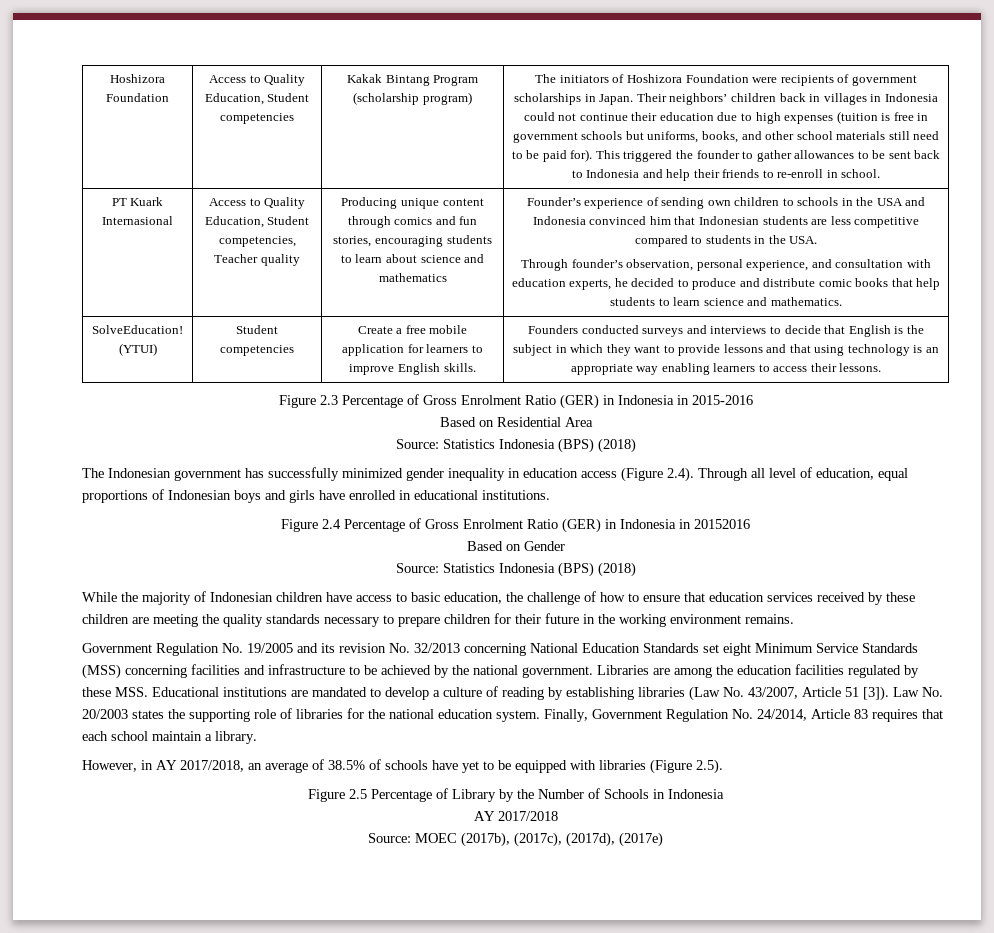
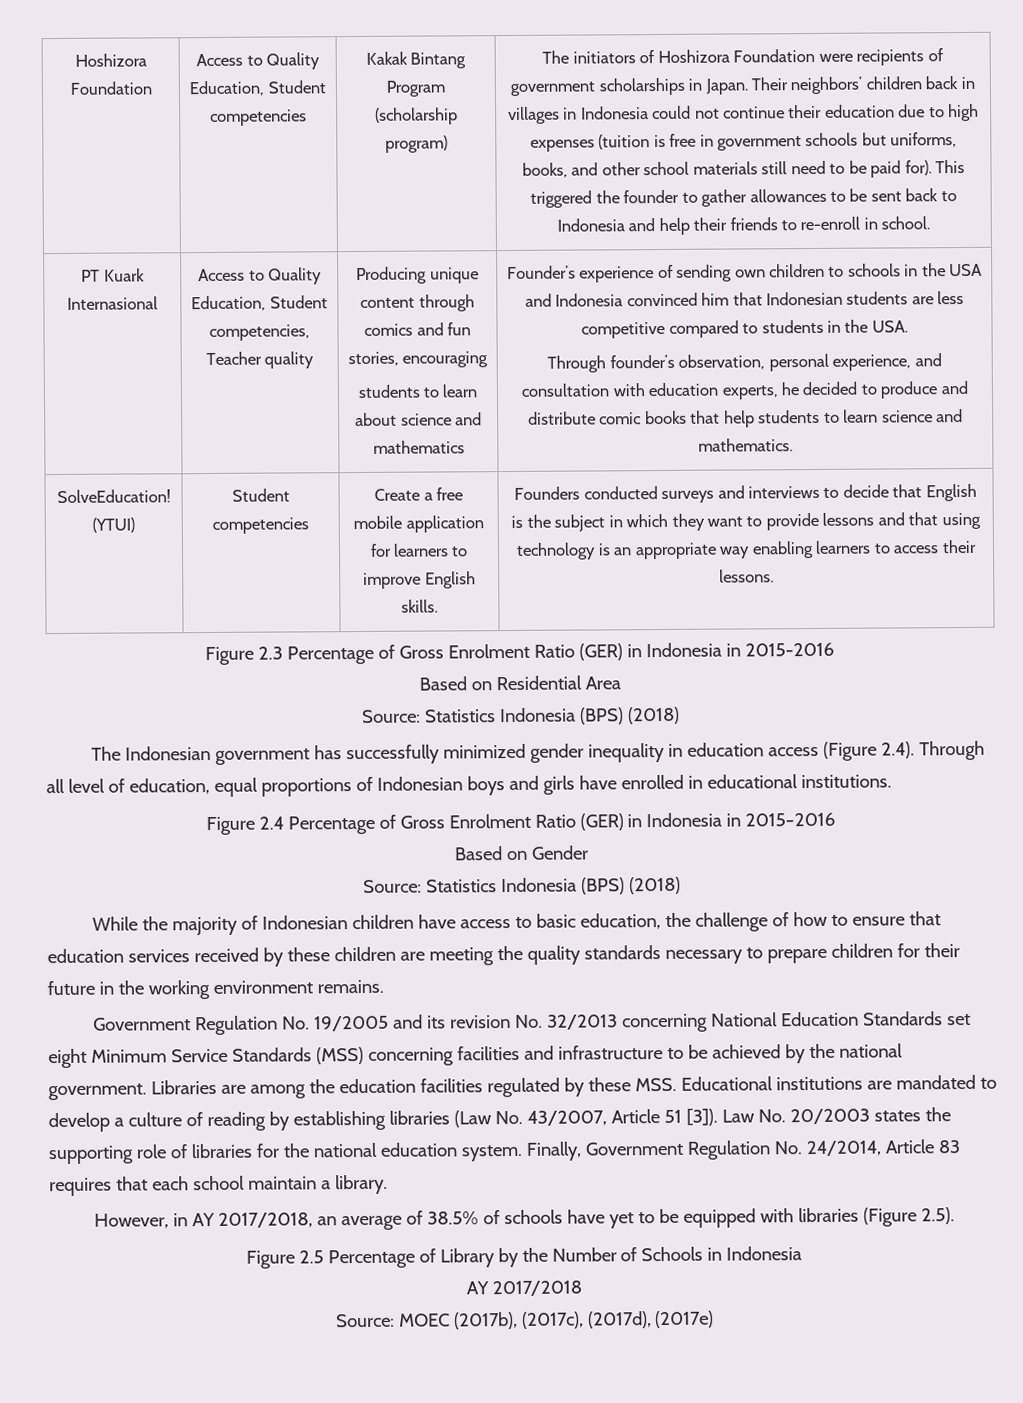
- Producing unique content through comics and fun stories, encouraging students to learn about science and mathematics
+ Producing unique content through comics and fun stories, encouraging
+ students to learn about science and mathematics
- Figure 2.4 Percentage of Gross Enrolment Ratio (GER) in Indonesia in 20152016
+ Figure 2.4 Percentage of Gross Enrolment Ratio (GER) in Indonesia in 2015–2016

